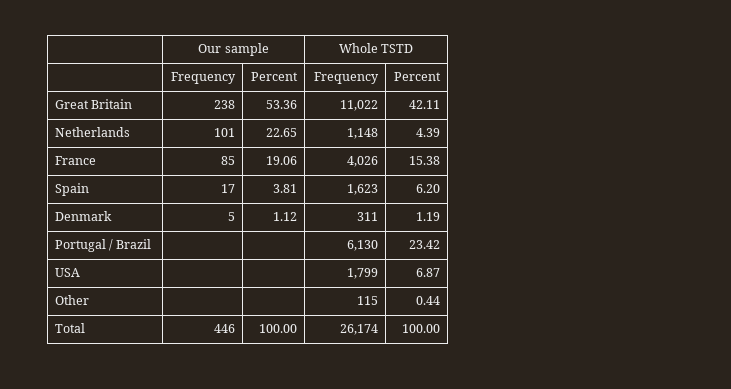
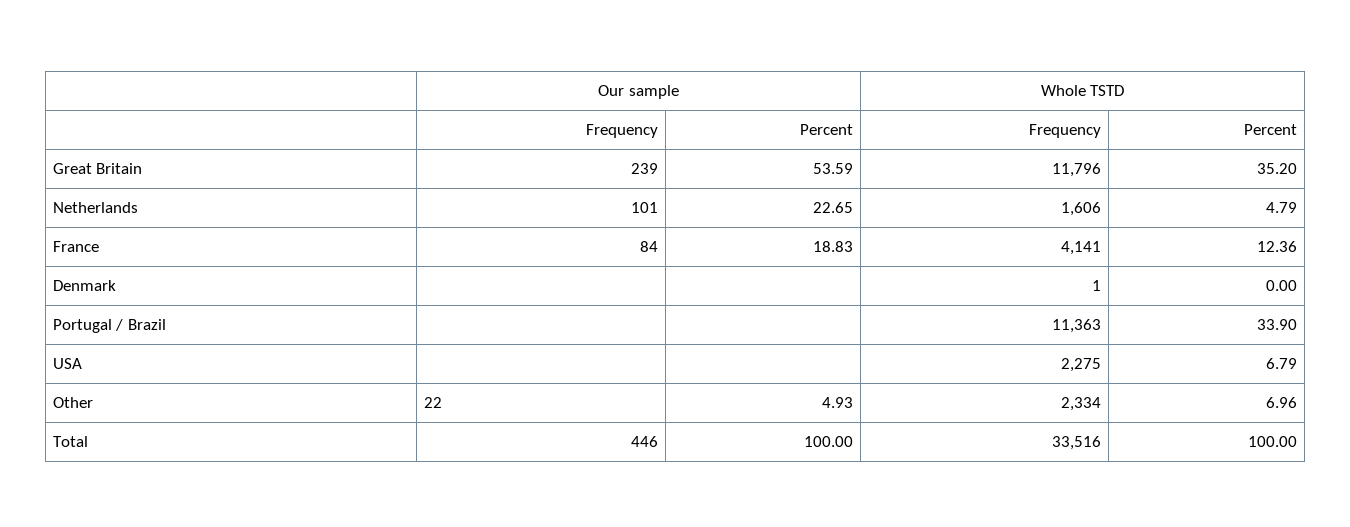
- Great Britain | 238 | 53.36 | 11,022 | 42.11
+ Great Britain | 239 | 53.59 | 11,796 | 35.20
- Netherlands | 101 | 22.65 | 1,148 | 4.39
+ Netherlands | 101 | 22.65 | 1,606 | 4.79
- France | 85 | 19.06 | 4,026 | 15.38
- Spain | 17 | 3.81 | 1,623 | 6.20
- Denmark | 5 | 1.12 | 311 | 1.19
+ France | 84 | 18.83 | 4,141 | 12.36
+ Denmark | | | 1 | 0.00
- Portugal / Brazil | | | 6,130 | 23.42
+ Portugal / Brazil | | | 11,363 | 33.90
- USA | | | 1,799 | 6.87
+ USA | | | 2,275 | 6.79
- Other | | | 115 | 0.44
+ Other | 22 | 4.93 | 2,334 | 6.96
- Total | 446 | 100.00 | 26,174 | 100.00
+ Total | 446 | 100.00 | 33,516 | 100.00

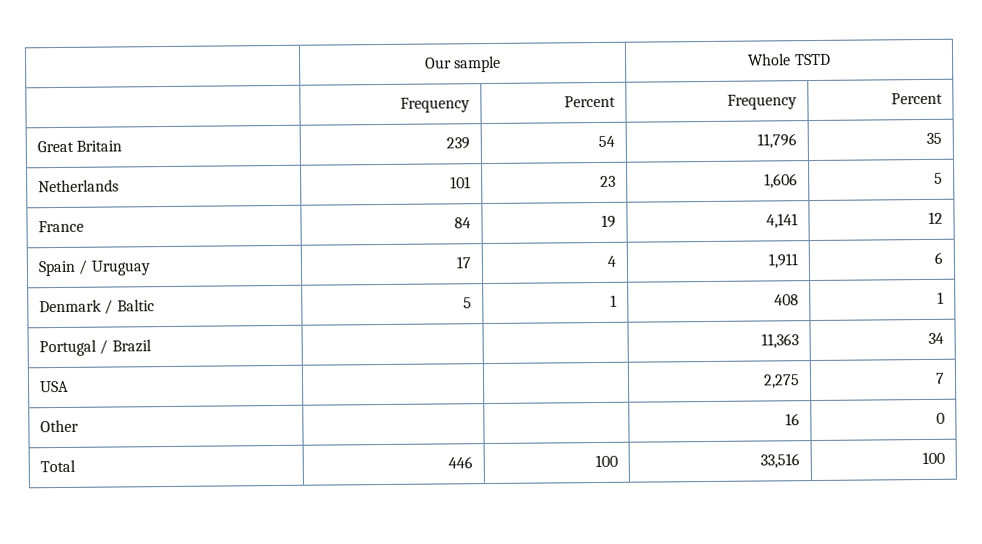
- Great Britain | 239 | 53.59 | 11,796 | 35.20
+ Great Britain | 239 | 54 | 11,796 | 35
- Netherlands | 101 | 22.65 | 1,606 | 4.79
+ Netherlands | 101 | 23 | 1,606 | 5
- France | 84 | 18.83 | 4,141 | 12.36
- Denmark | | | 1 | 0.00
+ France | 84 | 19 | 4,141 | 12
+ Spain / Uruguay | 17 | 4 | 1,911 | 6
+ Denmark / Baltic | 5 | 1 | 408 | 1
- Portugal / Brazil | | | 11,363 | 33.90
+ Portugal / Brazil | | | 11,363 | 34
- USA | | | 2,275 | 6.79
+ USA | | | 2,275 | 7
- Other | 22 | 4.93 | 2,334 | 6.96
+ Other | | | 16 | 0
- Total | 446 | 100.00 | 33,516 | 100.00
+ Total | 446 | 100 | 33,516 | 100

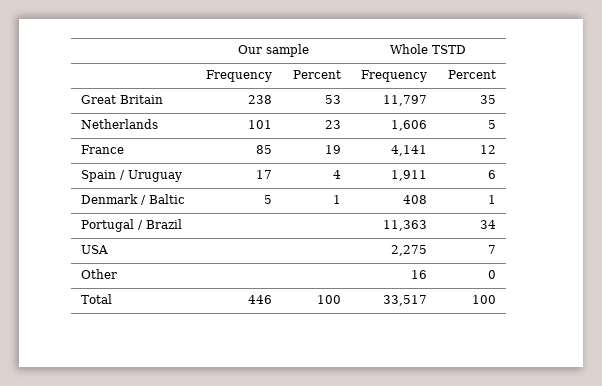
- Great Britain | 239 | 54 | 11,796 | 35
+ Great Britain | 238 | 53 | 11,797 | 35
- France | 84 | 19 | 4,141 | 12
+ France | 85 | 19 | 4,141 | 12
- Total | 446 | 100 | 33,516 | 100
+ Total | 446 | 100 | 33,517 | 100

